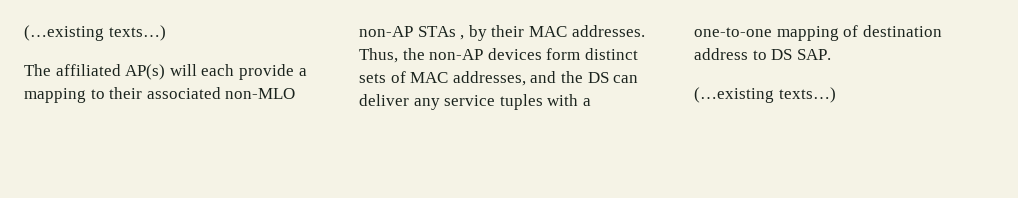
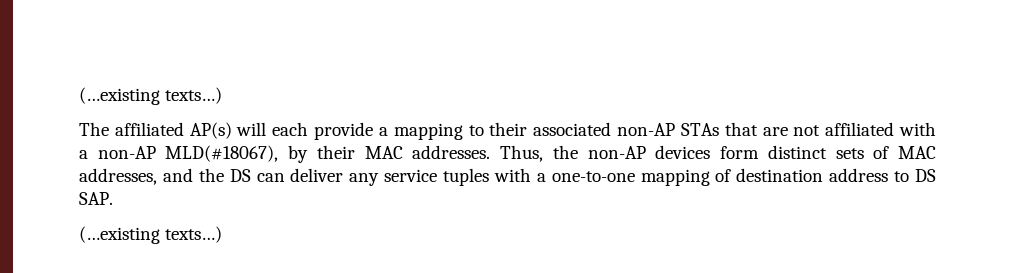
- The affiliated AP(s) will each provide a mapping to their associated non-MLO non-AP STAs , by their MAC addresses.
+ The affiliated AP(s) will each provide a mapping to their associated non-AP STAs that are not affiliated with a non-AP MLD(#18067), by their MAC addresses.

